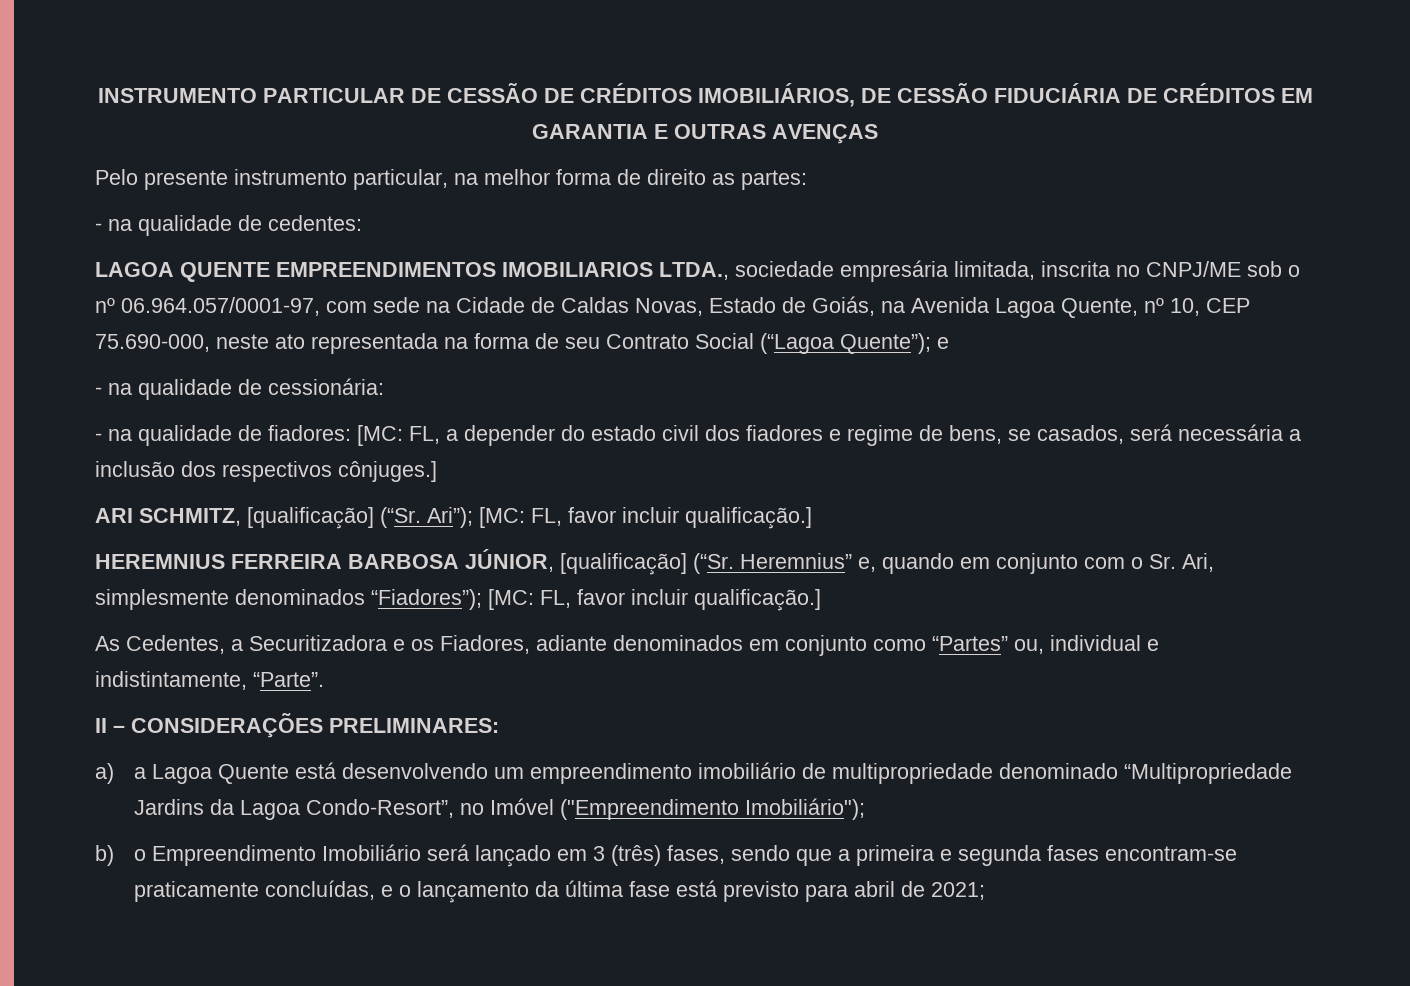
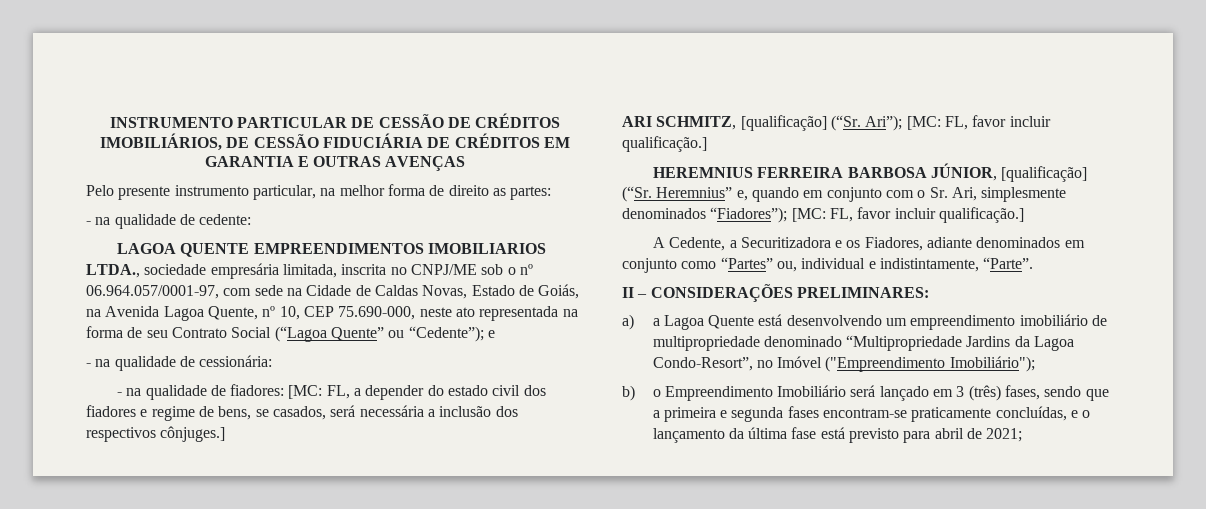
- - na qualidade de cedentes:
+ - na qualidade de cedente:
- LAGOA QUENTE EMPREENDIMENTOS IMOBILIARIOS LTDA., sociedade empresária limitada, inscrita no CNPJ/ME sob o nº 06.964.057/0001-97, com sede na Cidade de Caldas Novas, Estado de Goiás, na Avenida Lagoa Quente, nº 10, CEP 75.690-000, neste ato representada na forma de seu Contrato Social (“Lagoa Quente”); e
+ LAGOA QUENTE EMPREENDIMENTOS IMOBILIARIOS LTDA., sociedade empresária limitada, inscrita no CNPJ/ME sob o nº 06.964.057/0001-97, com sede na Cidade de Caldas Novas, Estado de Goiás, na Avenida Lagoa Quente, nº 10, CEP 75.690-000, neste ato representada na forma de seu Contrato Social (“Lagoa Quente” ou “Cedente”); e
- As Cedentes, a Securitizadora e os Fiadores, adiante denominados em conjunto como “Partes” ou, individual e indistintamente, “Parte”.
+ A Cedente, a Securitizadora e os Fiadores, adiante denominados em conjunto como “Partes” ou, individual e indistintamente, “Parte”.

